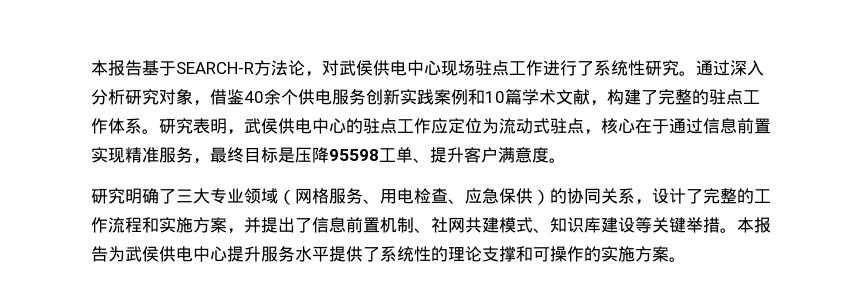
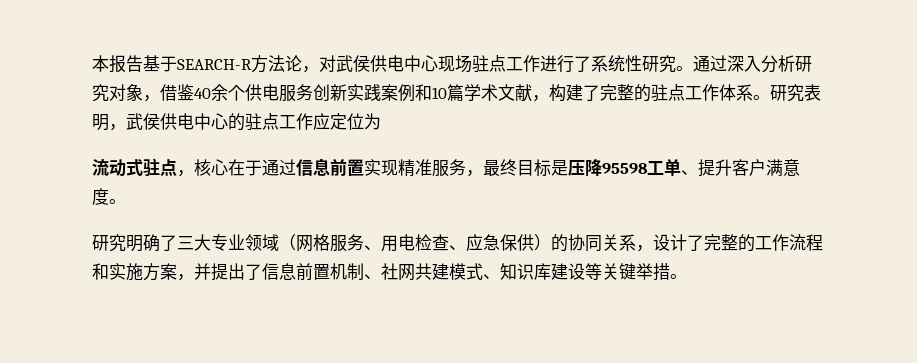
- 研究表明，武侯供电中心的驻点工作应定位为流动式驻点，核心在于通过信息前置实现精准服务，最终目标是压降95598工单、提升客户满意度。
+ 研究表明，武侯供电中心的驻点工作应定位为
+ 流动式驻点，核心在于通过信息前置实现精准服务，最终目标是压降95598工单、提升客户满意度。
- 本报告为武侯供电中心提升服务水平提供了系统性的理论支撑和可操作的实施方案。

